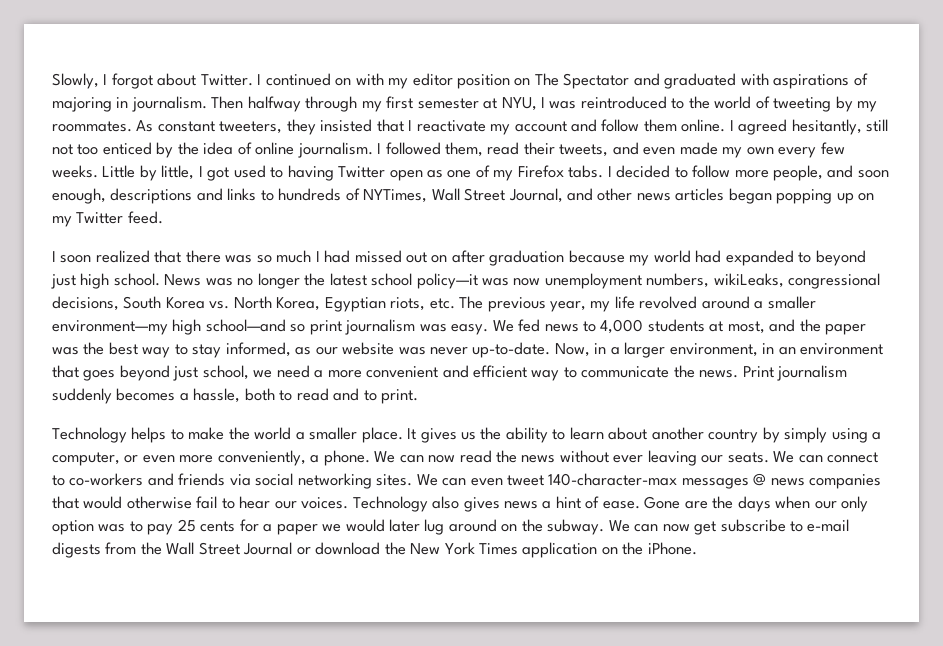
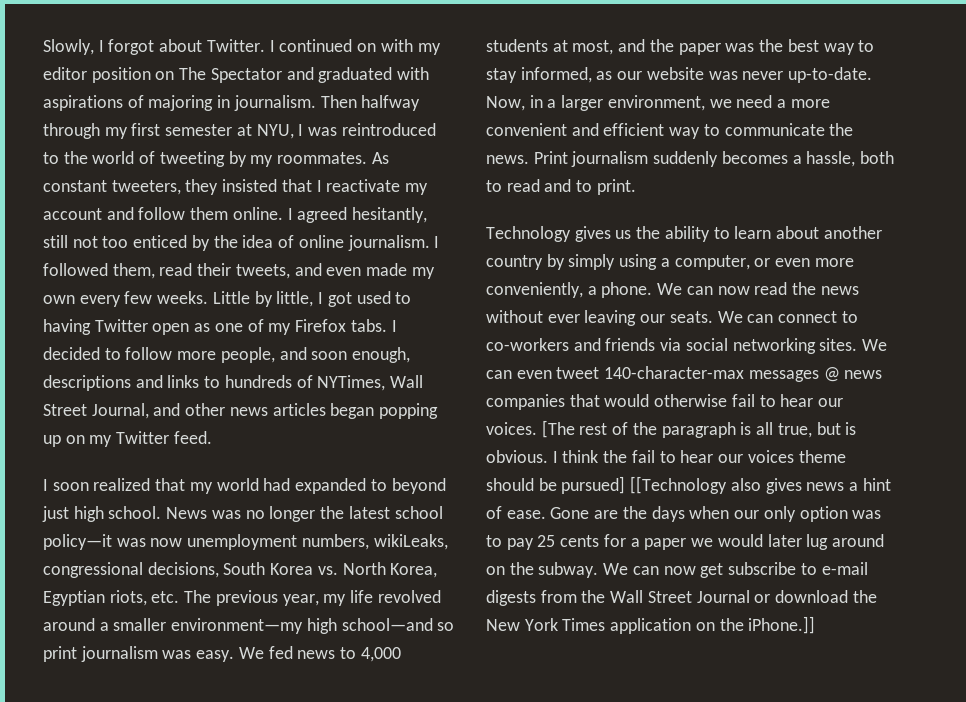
- I soon realized that there was so much I had missed out on after graduation because my world had expanded to beyond just high school.
+ I soon realized that my world had expanded to beyond just high school.
- Now, in a larger environment, in an environment that goes beyond just school, we need a more convenient and efficient way to communicate the news.
+ Now, in a larger environment, we need a more convenient and efficient way to communicate the news.
- Technology helps to make the world a smaller place. It gives us the ability to learn about another country by simply using a computer, or even more conveniently, a phone.
+ Technology gives us the ability to learn about another country by simply using a computer, or even more conveniently, a phone.
- Technology also gives news a hint of ease.
+ [The rest of the paragraph is all true, but is obvious. I think the fail to hear our voices theme should be pursued] [[Technology also gives news a hint of ease.
- We can now get subscribe to e-mail digests from the Wall Street Journal or download the New York Times application on the iPhone.
+ We can now get subscribe to e-mail digests from the Wall Street Journal or download the New York Times application on the iPhone.]]

